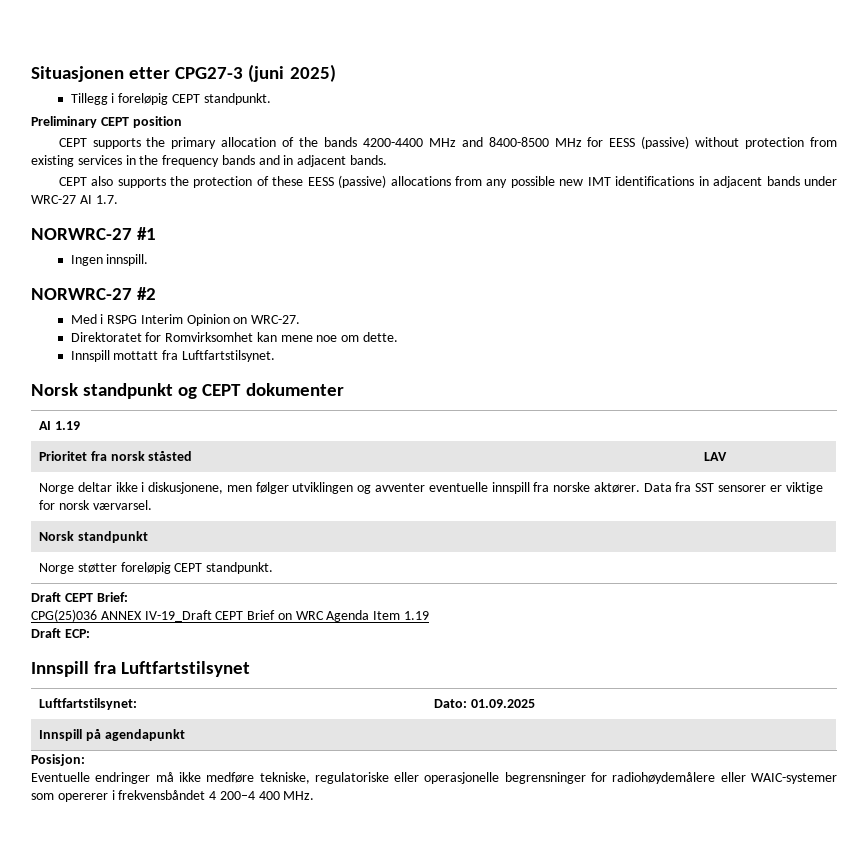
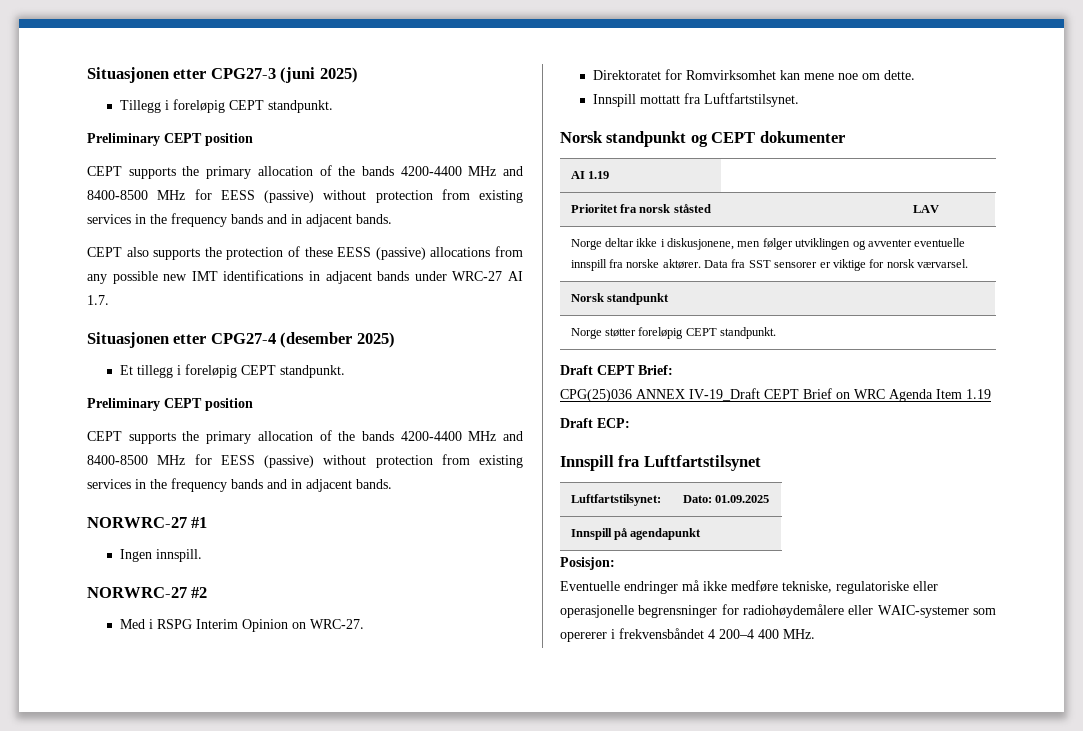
+ Situasjonen etter CPG27-4 (desember 2025)
+ Et tillegg i foreløpig CEPT standpunkt.
+ Preliminary CEPT position
+ CEPT supports the primary allocation of the bands 4200-4400 MHz and 8400-8500 MHz for EESS (passive) without protection from existing services in the frequency bands and in adjacent bands.

